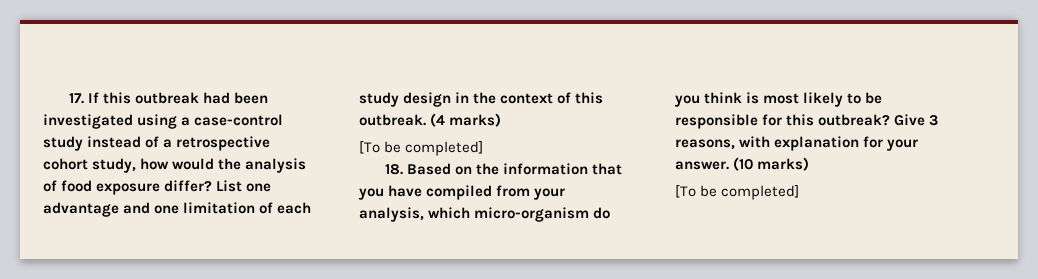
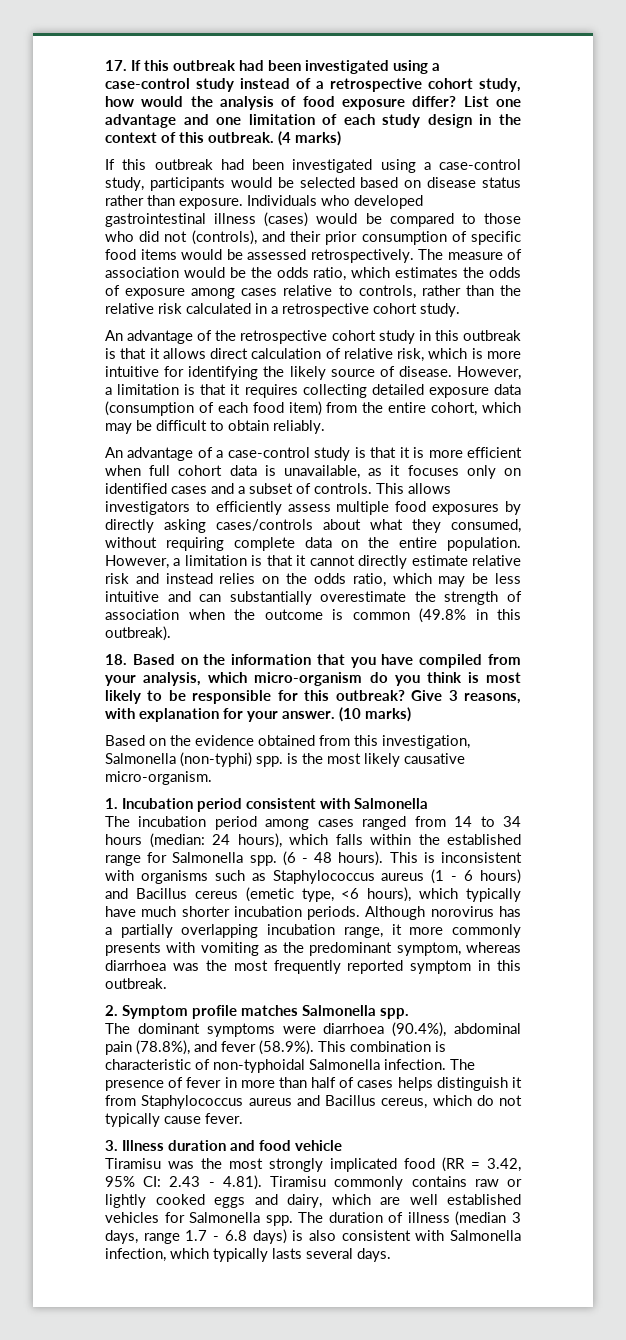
  (4 marks)
- [To be completed]
+ If this outbreak had been investigated using a case-control study, participants would be selected based on disease status rather than exposure. Individuals who developed gastrointestinal illness (cases) would be compared to those who did not (controls), and their prior consumption of specific food items would be assessed retrospectively. The measure of association would be the odds ratio, which estimates the odds of exposure among cases relative to controls, rather than the relative risk calculated in a retrospective cohort study.
+ An advantage of the retrospective cohort study in this outbreak is that it allows direct calculation of relative risk, which is more intuitive for identifying the likely source of disease. However, a limitation is that it requires collecting detailed exposure data (consumption of each food item) from the entire cohort, which may be difficult to obtain reliably.
+ An advantage of a case-control study is that it is more efficient when full cohort data is unavailable, as it focuses only on identified cases and a subset of controls. This allows investigators to efficiently assess multiple food exposures by directly asking cases/controls about what they consumed, without requiring complete data on the entire population. However, a limitation is that it cannot directly estimate relative risk and instead relies on the odds ratio, which may be less intuitive and can substantially overestimate the strength of association when the outcome is common (49.8% in this outbreak).
  (10 marks)
- [To be completed]
+ Based on the evidence obtained from this investigation, Salmonella (non-typhi) spp. is the most likely causative micro-organism.
+ 1. Incubation period consistent with Salmonella
+ The incubation period among cases ranged from 14 to 34 hours (median: 24 hours), which falls within the established range for Salmonella spp. (6 - 48 hours). This is inconsistent with organisms such as Staphylococcus aureus (1 - 6 hours) and Bacillus cereus (emetic type, <6 hours), which typically have much shorter incubation periods. Although norovirus has a partially overlapping incubation range, it more commonly presents with vomiting as the predominant symptom, whereas diarrhoea was the most frequently reported symptom in this outbreak.
+ 2. Symptom profile matches Salmonella spp.
+ The dominant symptoms were diarrhoea (90.4%), abdominal pain (78.8%), and fever (58.9%). This combination is characteristic of non-typhoidal Salmonella infection. The presence of fever in more than half of cases helps distinguish it from Staphylococcus aureus and Bacillus cereus, which do not typically cause fever.
+ 3. Illness duration and food vehicle
+ Tiramisu was the most strongly implicated food (RR = 3.42, 95% CI: 2.43 - 4.81). Tiramisu commonly contains raw or lightly cooked eggs and dairy, which are well established vehicles for Salmonella spp. The duration of illness (median 3 days, range 1.7 - 6.8 days) is also consistent with Salmonella infection, which typically lasts several days.

